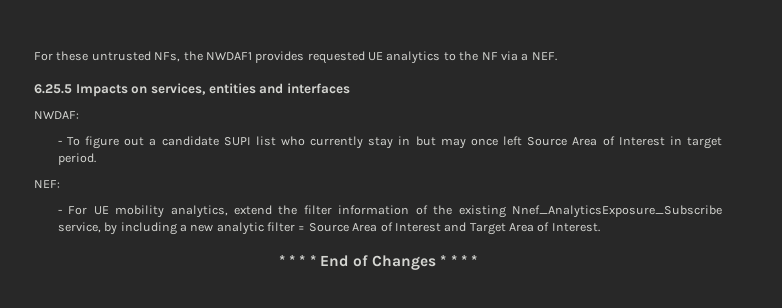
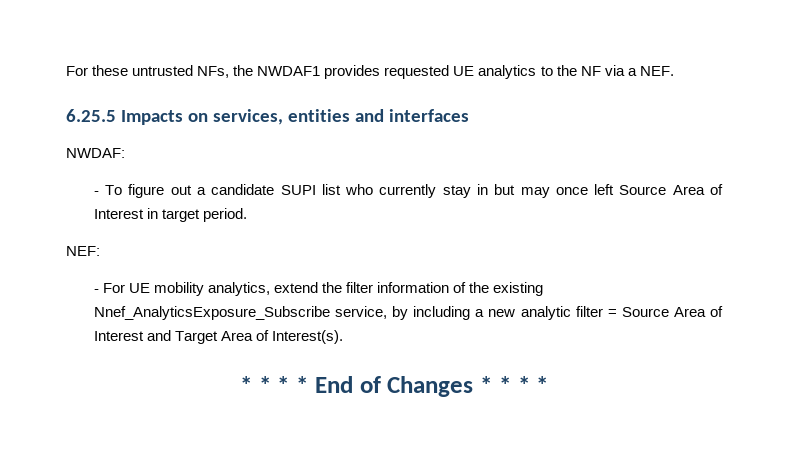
- - For UE mobility analytics, extend the filter information of the existing Nnef_AnalyticsExposure_Subscribe service, by including a new analytic filter = Source Area of Interest and Target Area of Interest.
+ - For UE mobility analytics, extend the filter information of the existing Nnef_AnalyticsExposure_Subscribe service, by including a new analytic filter = Source Area of Interest and Target Area of Interest(s).

